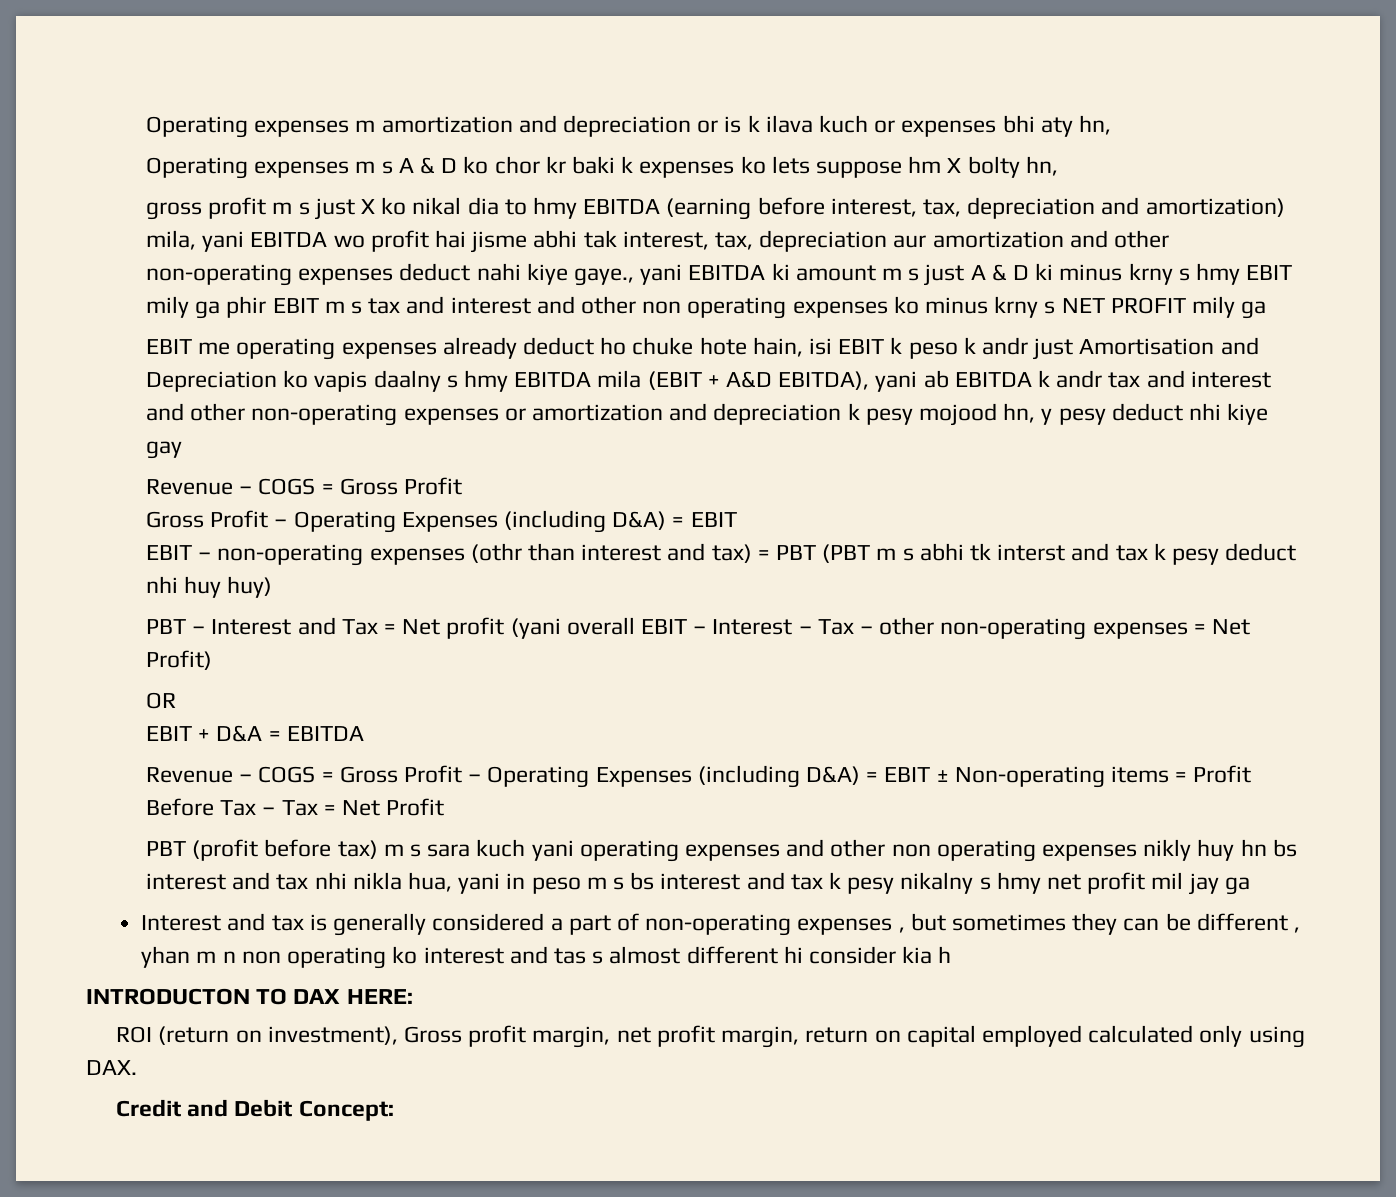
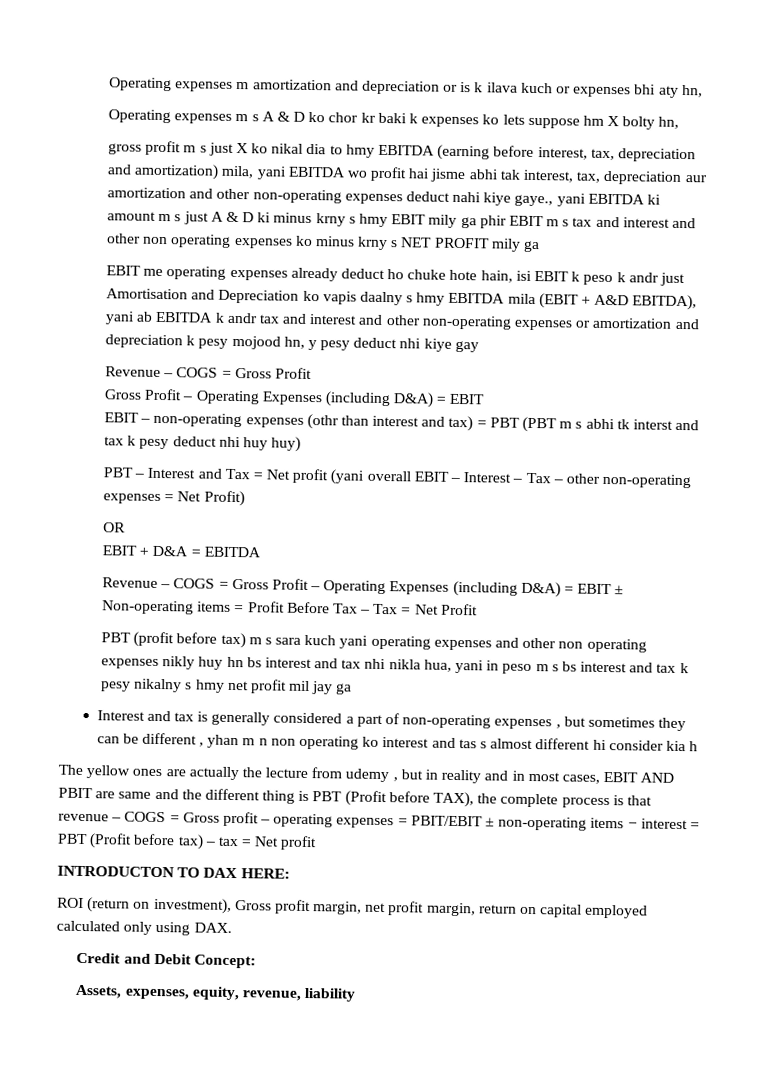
+ The yellow ones are actually the lecture from udemy , but in reality and in most cases, EBIT AND PBIT are same and the different thing is PBT (Profit before TAX), the complete process is that revenue – COGS = Gross profit – operating expenses = PBIT/EBIT ± non-operating items − interest = PBT (Profit before tax) – tax = Net profit
+ Assets, expenses, equity, revenue, liability

